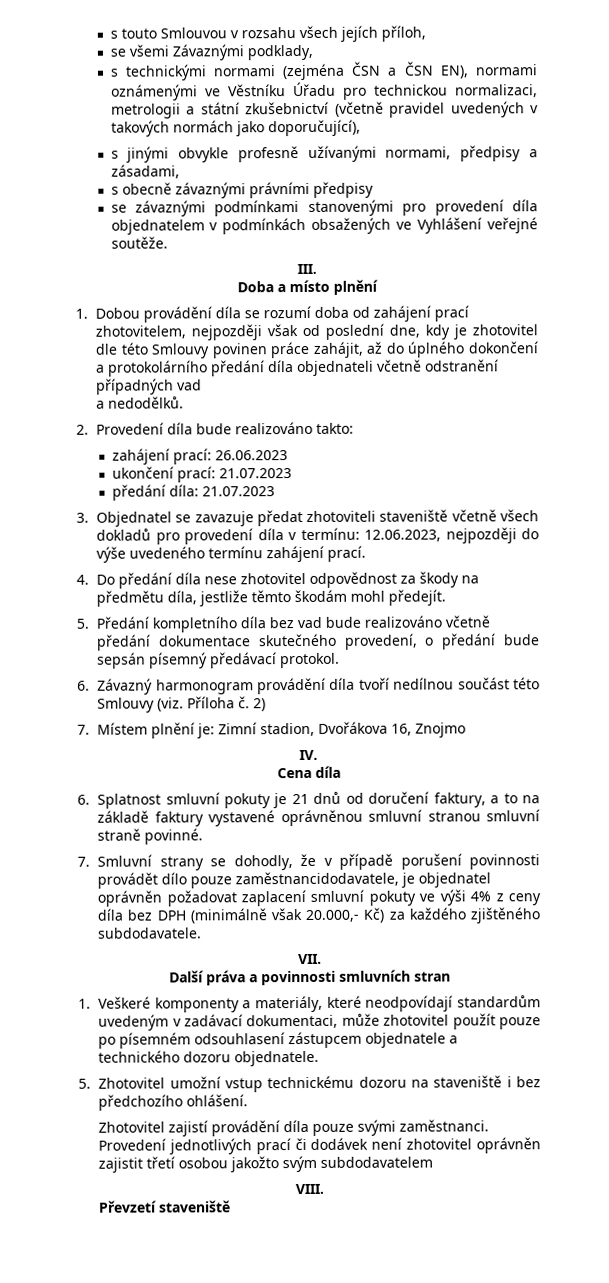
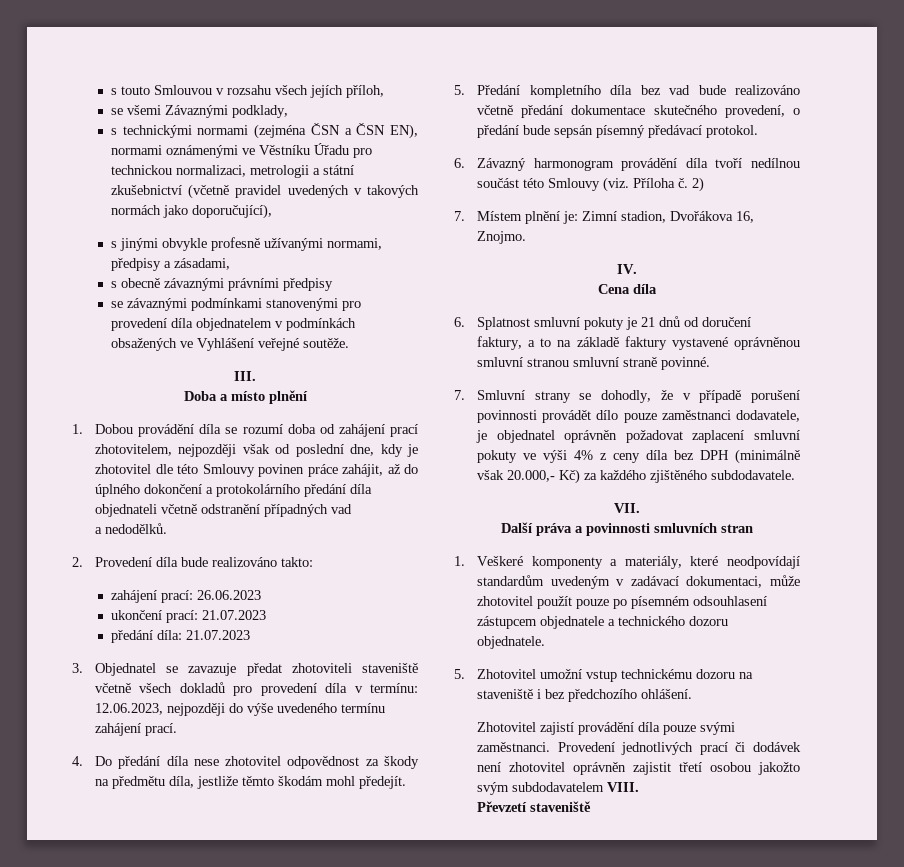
- 7. Místem plnění je: Zimní stadion, Dvořákova 16, Znojmo
+ 7. Místem plnění je: Zimní stadion, Dvořákova 16, Znojmo.
- 7. Smluvní strany se dohodly, že v případě porušení povinnosti provádět dílo pouze zaměstnancidodavatele, je objednatel oprávněn požadovat zaplacení smluvní pokuty ve výši 4% z ceny díla bez DPH (minimálně však 20.000,- Kč) za každého zjištěného subdodavatele.
+ 7. Smluvní strany se dohodly, že v případě porušení povinnosti provádět dílo pouze zaměstnanci dodavatele, je objednatel oprávněn požadovat zaplacení smluvní pokuty ve výši 4% z ceny díla bez DPH (minimálně však 20.000,- Kč) za každého zjištěného subdodavatele.
- Provedení jednotlivých prací či dodávek není zhotovitel oprávněn zajistit třetí osobou jakožto svým subdodavatelem
- VIII.
+ Provedení jednotlivých prací či dodávek není zhotovitel oprávněn zajistit třetí osobou jakožto svým subdodavatelem VIII.

